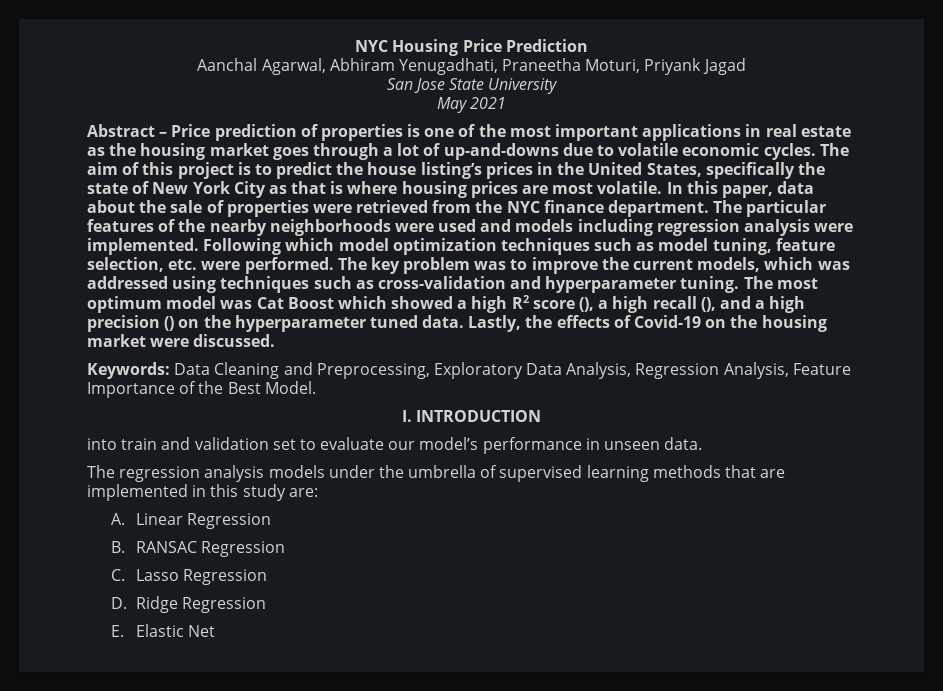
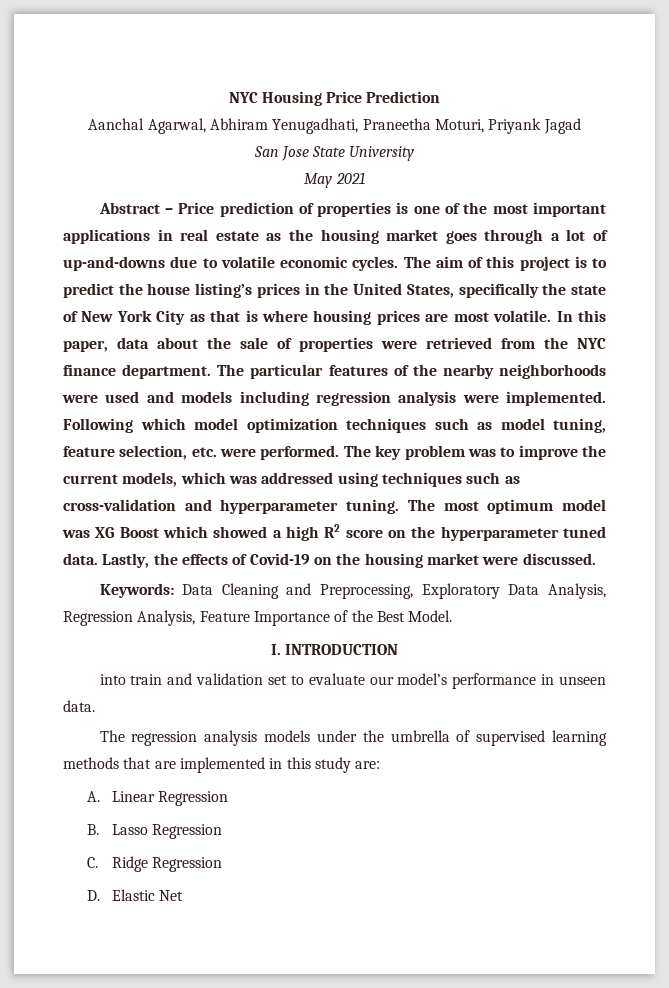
- The most optimum model was Cat Boost which showed a high R2 score (), a high recall (), and a high precision () on the hyperparameter tuned data.
+ The most optimum model was XG Boost which showed a high R2 score on the hyperparameter tuned data.
- B. RANSAC Regression
- C. Lasso Regression
+ B. Lasso Regression
- D. Ridge Regression
+ C. Ridge Regression
- E. Elastic Net
+ D. Elastic Net

